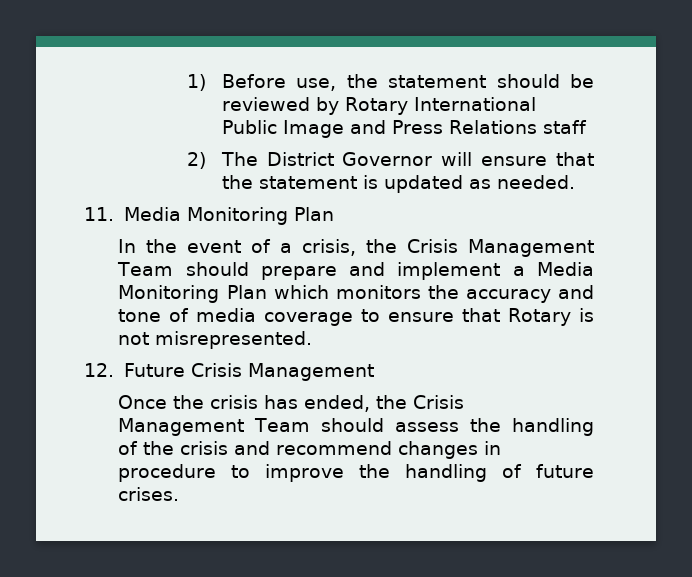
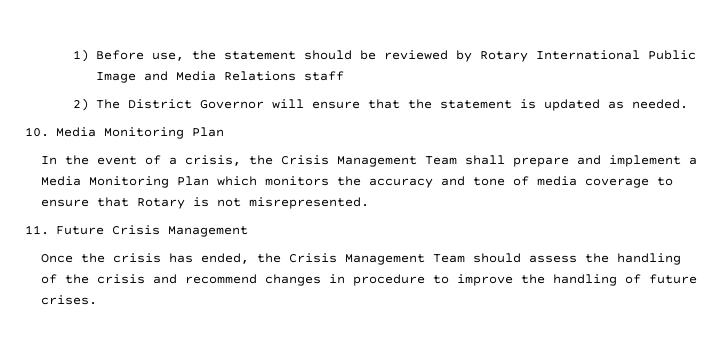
- 1) Before use, the statement should be reviewed by Rotary International Public Image and Press Relations staff
+ 1) Before use, the statement should be reviewed by Rotary International Public Image and Media Relations staff
- 11. Media Monitoring Plan
+ 10. Media Monitoring Plan
- In the event of a crisis, the Crisis Management Team should prepare and implement a Media Monitoring Plan which monitors the accuracy and tone of media coverage to ensure that Rotary is not misrepresented.
+ In the event of a crisis, the Crisis Management Team shall prepare and implement a Media Monitoring Plan which monitors the accuracy and tone of media coverage to ensure that Rotary is not misrepresented.
- 12. Future Crisis Management
+ 11. Future Crisis Management

